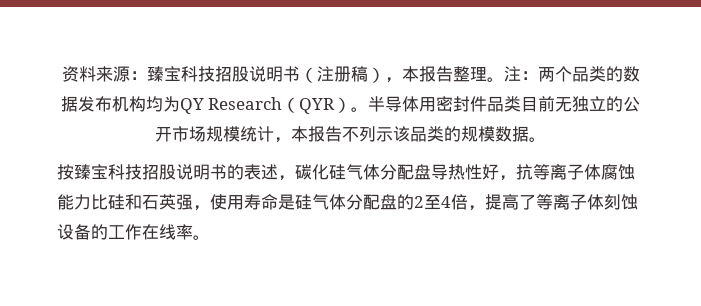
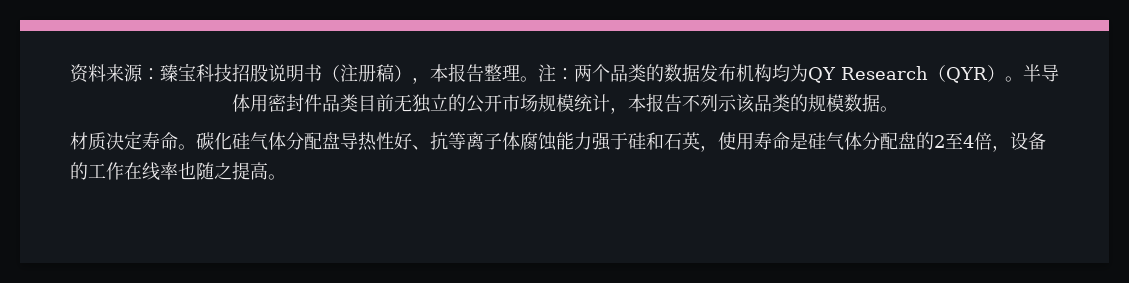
- 按臻宝科技招股说明书的表述，碳化硅气体分配盘导热性好，抗等离子体腐蚀能力比硅和石英强，使用寿命是硅气体分配盘的2至4倍，提高了等离子体刻蚀设备的工作在线率。
+ 材质决定寿命。碳化硅气体分配盘导热性好、抗等离子体腐蚀能力强于硅和石英，使用寿命是硅气体分配盘的2至4倍，设备的工作在线率也随之提高。

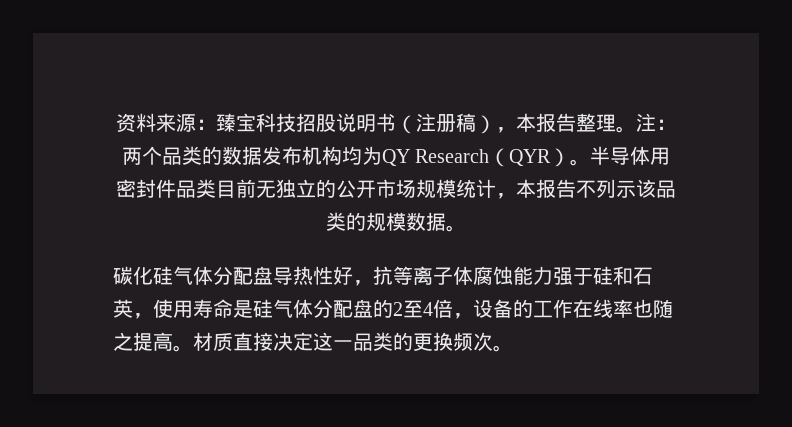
- 材质决定寿命。碳化硅气体分配盘导热性好、抗等离子体腐蚀能力强于硅和石英，使用寿命是硅气体分配盘的2至4倍，设备的工作在线率也随之提高。
+ 碳化硅气体分配盘导热性好，抗等离子体腐蚀能力强于硅和石英，使用寿命是硅气体分配盘的2至4倍，设备的工作在线率也随之提高。
+ 材质直接决定这一品类的更换频次。

